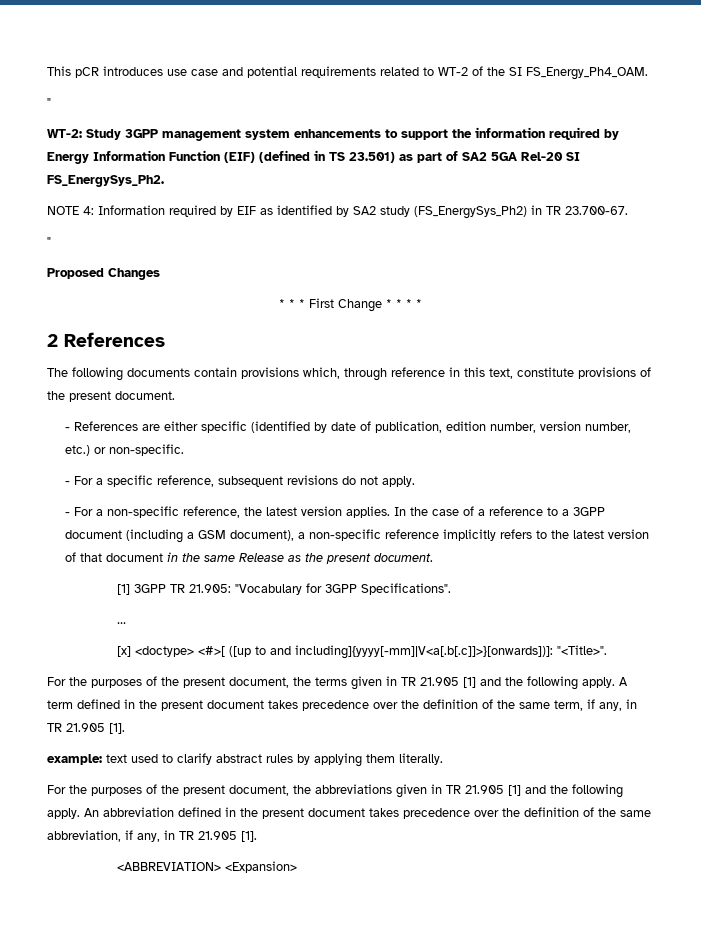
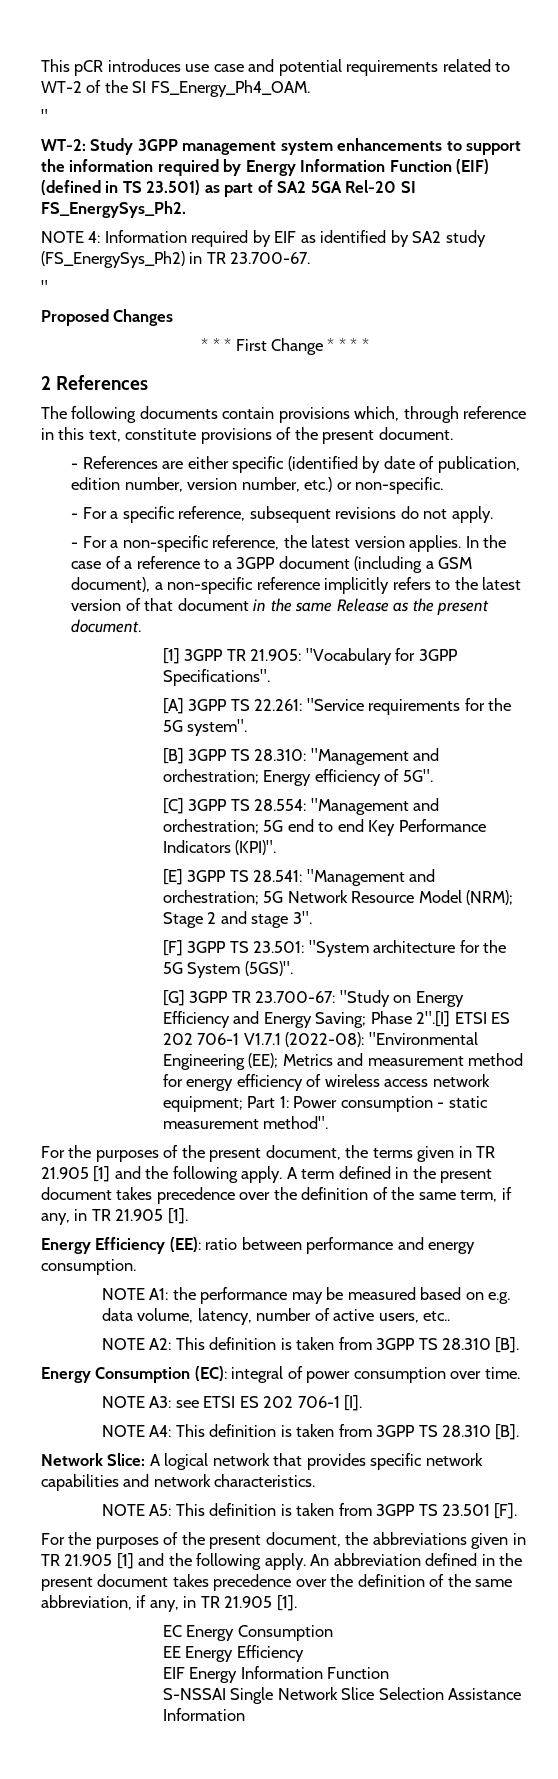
- …
- [x] <doctype> <#>[ ([up to and including]{yyyy[-mm]|V<a[.b[.c]]>}[onwards])]: "<Title>".
+ [A] 3GPP TS 22.261: "Service requirements for the 5G system".
+ [B] 3GPP TS 28.310: "Management and orchestration; Energy efficiency of 5G".
+ [C] 3GPP TS 28.554: "Management and orchestration; 5G end to end Key Performance Indicators (KPI)".
+ [E] 3GPP TS 28.541: "Management and orchestration; 5G Network Resource Model (NRM); Stage 2 and stage 3".
+ [F] 3GPP TS 23.501: "System architecture for the 5G System (5GS)".
+ [G] 3GPP TR 23.700-67: "Study on Energy Efficiency and Energy Saving; Phase 2".[I] ETSI ES 202 706-1 V1.7.1 (2022-08): "Environmental Engineering (EE); Metrics and measurement method for energy efficiency of wireless access network equipment; Part 1: Power consumption - static measurement method".
- example: text used to clarify abstract rules by applying them literally.
+ Energy Efficiency (EE): ratio between performance and energy consumption.
+ NOTE A1: the performance may be measured based on e.g. data volume, latency, number of active users, etc..
+ NOTE A2: This definition is taken from 3GPP TS 28.310 [B].
+ Energy Consumption (EC): integral of power consumption over time.
+ NOTE A3: see ETSI ES 202 706-1 [I].
+ NOTE A4: This definition is taken from 3GPP TS 28.310 [B].
+ Network Slice: A logical network that provides specific network capabilities and network characteristics.
+ NOTE A5: This definition is taken from 3GPP TS 23.501 [F].
- <ABBREVIATION> <Expansion>
+ EC Energy Consumption
+ EE Energy Efficiency
+ EIF Energy Information Function
+ S-NSSAI Single Network Slice Selection Assistance Information

